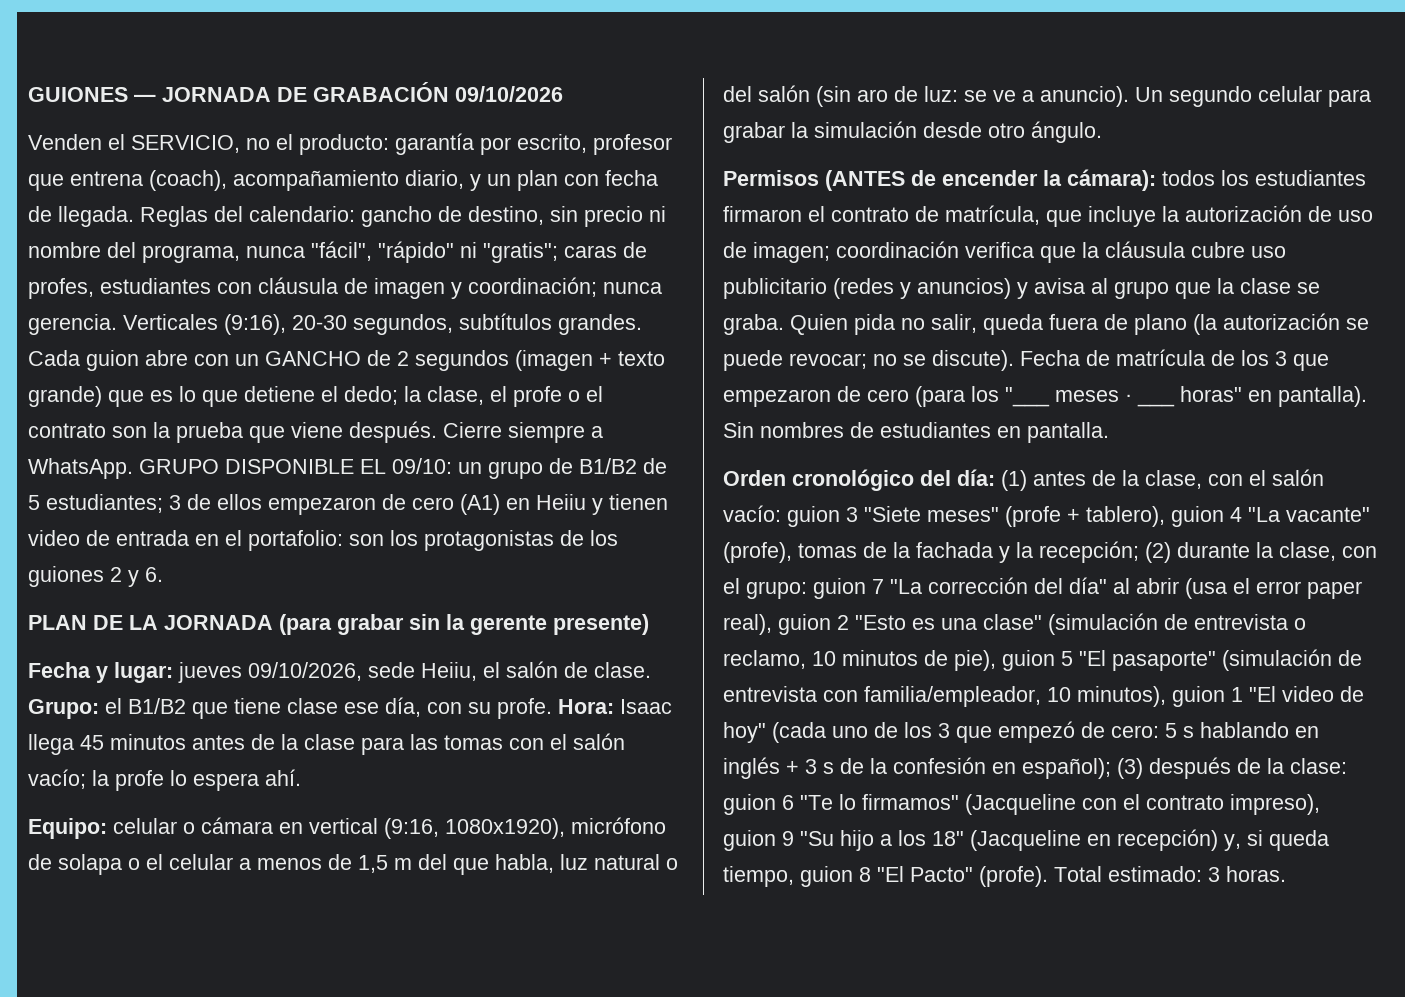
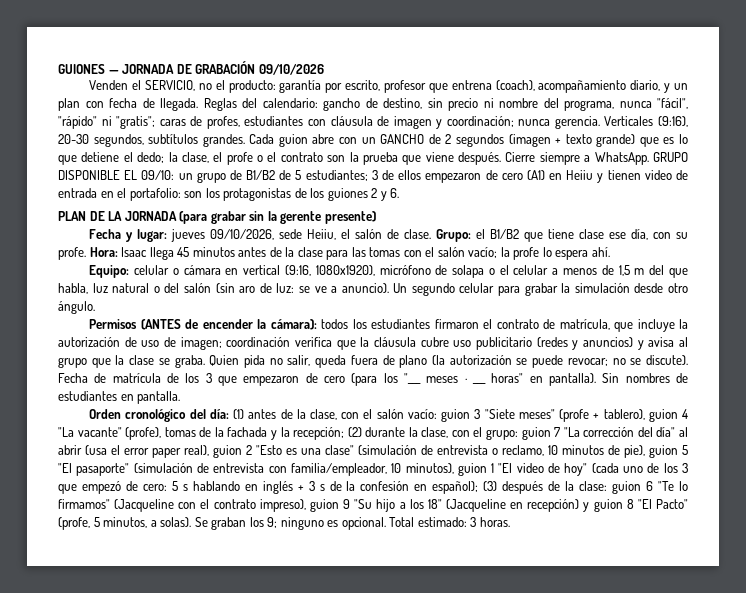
- guion 6 "Te lo firmamos" (Jacqueline con el contrato impreso), guion 9 "Su hijo a los 18" (Jacqueline en recepción) y, si queda tiempo, guion 8 "El Pacto" (profe).
+ guion 6 "Te lo firmamos" (Jacqueline con el contrato impreso), guion 9 "Su hijo a los 18" (Jacqueline en recepción) y guion 8 "El Pacto" (profe, 5 minutos, a solas). Se graban los 9; ninguno es opcional.

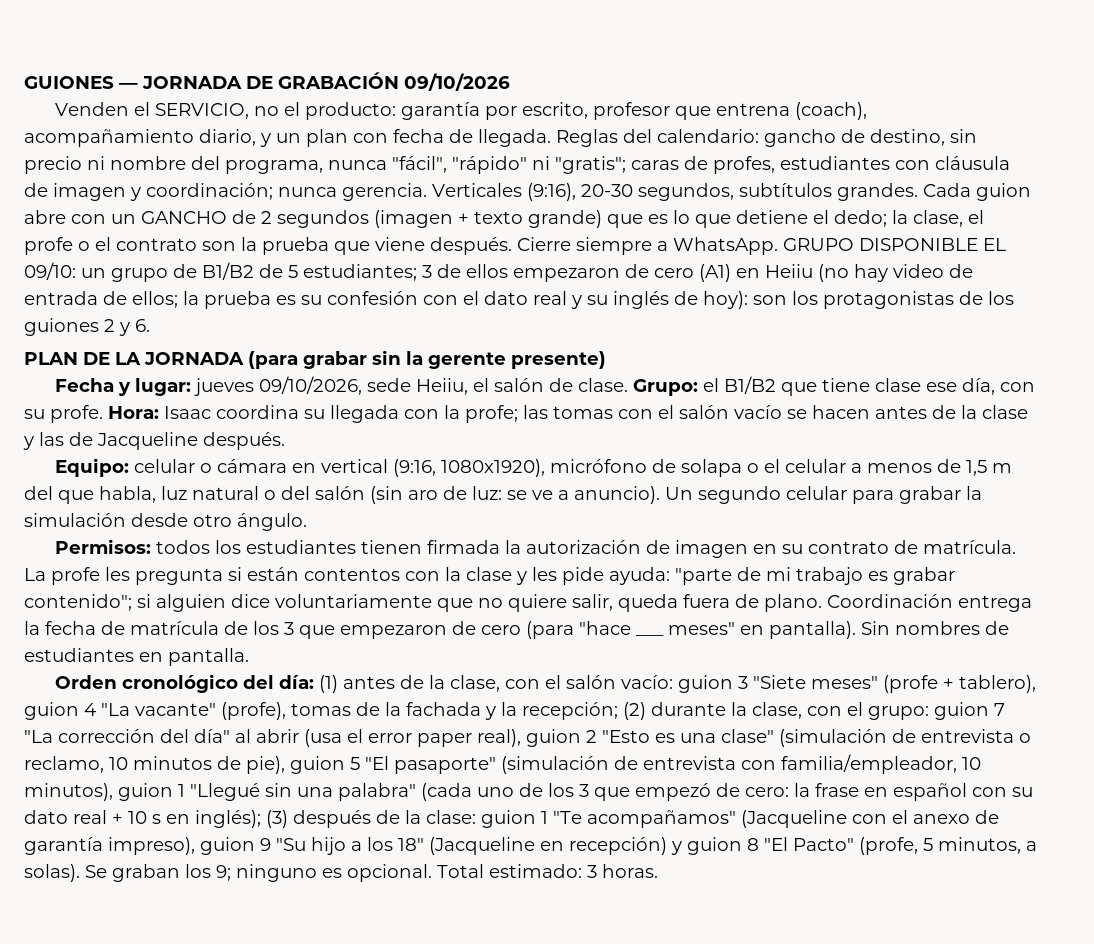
- GRUPO DISPONIBLE EL 09/10: un grupo de B1/B2 de 5 estudiantes; 3 de ellos empezaron de cero (A1) en Heiiu y tienen video de entrada en el portafolio: son los protagonistas de los guiones 2 y 6.
+ GRUPO DISPONIBLE EL 09/10: un grupo de B1/B2 de 5 estudiantes; 3 de ellos empezaron de cero (A1) en Heiiu (no hay video de entrada de ellos; la prueba es su confesión con el dato real y su inglés de hoy): son los protagonistas de los guiones 2 y 6.
- Hora: Isaac llega 45 minutos antes de la clase para las tomas con el salón vacío; la profe lo espera ahí.
+ Hora: Isaac coordina su llegada con la profe; las tomas con el salón vacío se hacen antes de la clase y las de Jacqueline después.
- Permisos (ANTES de encender la cámara): todos los estudiantes firmaron el contrato de matrícula, que incluye la autorización de uso de imagen; coordinación verifica que la cláusula cubre uso publicitario (redes y anuncios) y avisa al grupo que la clase se graba. Quien pida no salir, queda fuera de plano (la autorización se puede revocar; no se discute). Fecha de matrícula de los 3 que empezaron de cero (para los "___ meses · ___ horas" en pantalla).
+ Permisos: todos los estudiantes tienen firmada la autorización de imagen en su contrato de matrícula. La profe les pregunta si están contentos con la clase y les pide ayuda: "parte de mi trabajo es grabar contenido"; si alguien dice voluntariamente que no quiere salir, queda fuera de plano. Coordinación entrega la fecha de matrícula de los 3 que empezaron de cero (para "hace ___ meses" en pantalla).
- guion 7 "La corrección del día" al abrir (usa el error paper real), guion 2 "Esto es una clase" (simulación de entrevista o reclamo, 10 minutos de pie), guion 5 "El pasaporte" (simulación de entrevista con familia/empleador, 10 minutos), guion 1 "El video de hoy" (cada uno de los 3 que empezó de cero:
+ guion 7 "La corrección del día" al abrir (usa el error paper real), guion 2 "Esto es una clase" (simulación de entrevista o reclamo, 10 minutos de pie), guion 5 "El pasaporte" (simulación de entrevista con familia/empleador, 10 minutos), guion 1 "Llegué sin una palabra" (cada uno de los 3 que empezó de cero:
- 5 s hablando en inglés + 3 s de la confesión en español);
+ la frase en español con su dato real + 10 s en inglés);
- guion 6 "Te lo firmamos" (Jacqueline con el contrato impreso), guion 9 "Su hijo a los 18" (Jacqueline en recepción) y guion 8 "El Pacto" (profe, 5 minutos, a solas).
+ guion 1 "Te acompañamos" (Jacqueline con el anexo de garantía impreso), guion 9 "Su hijo a los 18" (Jacqueline en recepción) y guion 8 "El Pacto" (profe, 5 minutos, a solas).

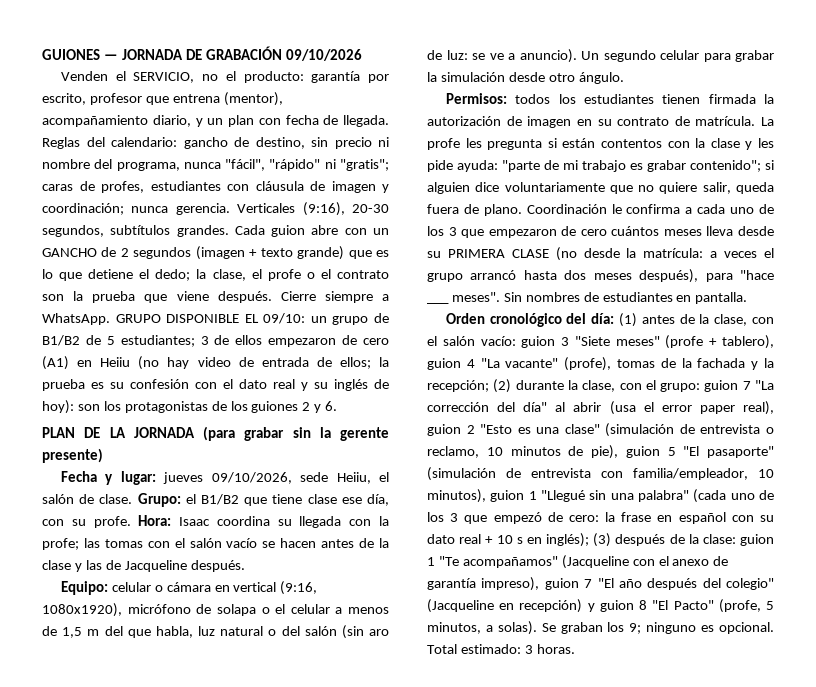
- Venden el SERVICIO, no el producto: garantía por escrito, profesor que entrena (coach), acompañamiento diario, y un plan con fecha de llegada.
+ Venden el SERVICIO, no el producto: garantía por escrito, profesor que entrena (mentor), acompañamiento diario, y un plan con fecha de llegada.
- Coordinación entrega la fecha de matrícula de los 3 que empezaron de cero (para "hace ___ meses" en pantalla).
+ Coordinación le confirma a cada uno de los 3 que empezaron de cero cuántos meses lleva desde su PRIMERA CLASE (no desde la matrícula: a veces el grupo arrancó hasta dos meses después), para "hace ___ meses".
- guion 1 "Te acompañamos" (Jacqueline con el anexo de garantía impreso), guion 9 "Su hijo a los 18" (Jacqueline en recepción) y guion 8 "El Pacto" (profe, 5 minutos, a solas).
+ guion 1 "Te acompañamos" (Jacqueline con el anexo de garantía impreso), guion 7 "El año después del colegio" (Jacqueline en recepción) y guion 8 "El Pacto" (profe, 5 minutos, a solas).

